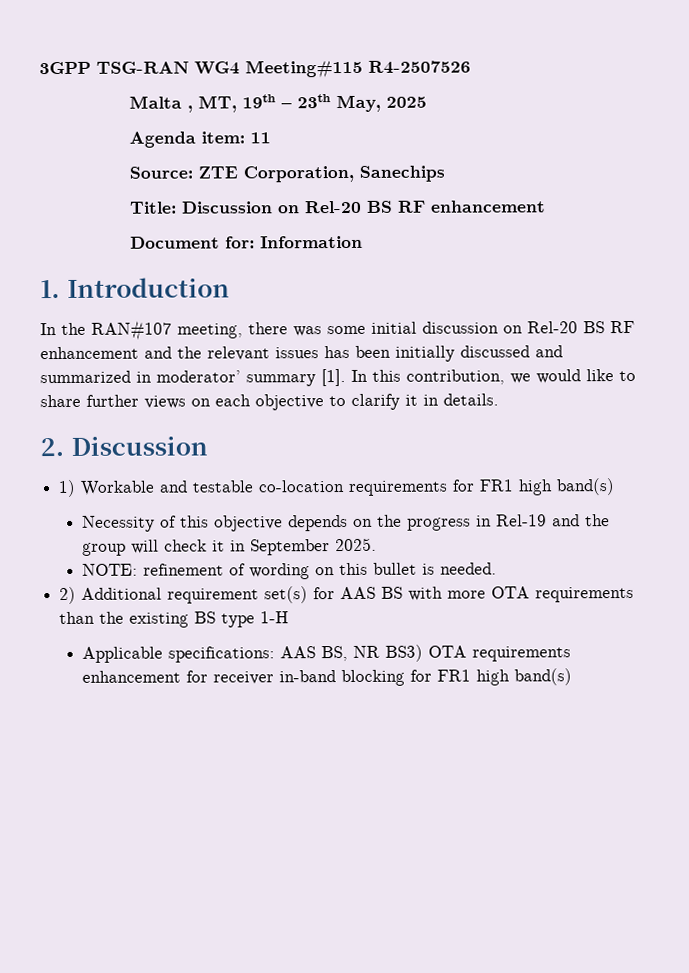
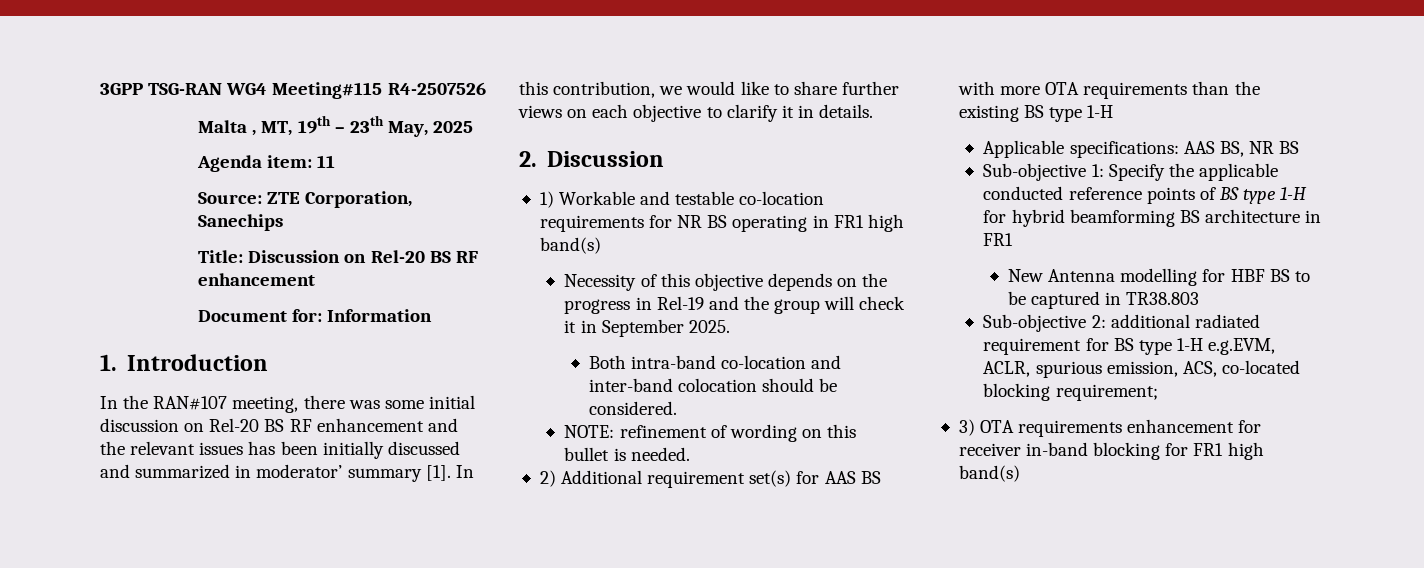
- 1) Workable and testable co-location requirements for FR1 high band(s)
+ 1) Workable and testable co-location requirements for NR BS operating in FR1 high band(s)
+ Both intra-band co-location and inter-band colocation should be considered.
- Applicable specifications: AAS BS, NR BS3) OTA requirements enhancement for receiver in-band blocking for FR1 high band(s)
+ Applicable specifications: AAS BS, NR BS
+ Sub-objective 1: Specify the applicable conducted reference points of BS type 1-H for hybrid beamforming BS architecture in FR1
+ New Antenna modelling for HBF BS to be captured in TR38.803
+ Sub-objective 2: additional radiated requirement for BS type 1-H e.g.EVM, ACLR, spurious emission, ACS, co-located blocking requirement;
+ 3) OTA requirements enhancement for receiver in-band blocking for FR1 high band(s)

